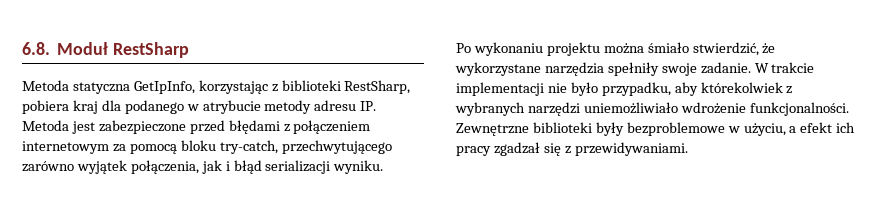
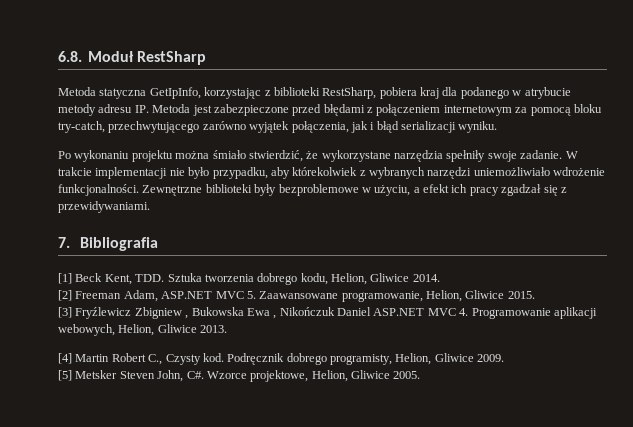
+ 7. Bibliografia
+ [1] Beck Kent, TDD. Sztuka tworzenia dobrego kodu, Helion, Gliwice 2014.
+ [2] Freeman Adam, ASP.NET MVC 5. Zaawansowane programowanie, Helion, Gliwice 2015.
+ [3] Fryźlewicz Zbigniew , Bukowska Ewa , Nikończuk Daniel ASP.NET MVC 4. Programowanie aplikacji webowych, Helion, Gliwice 2013.
+ [4] Martin Robert C., Czysty kod. Podręcznik dobrego programisty, Helion, Gliwice 2009.
+ [5] Metsker Steven John, C#. Wzorce projektowe, Helion, Gliwice 2005.

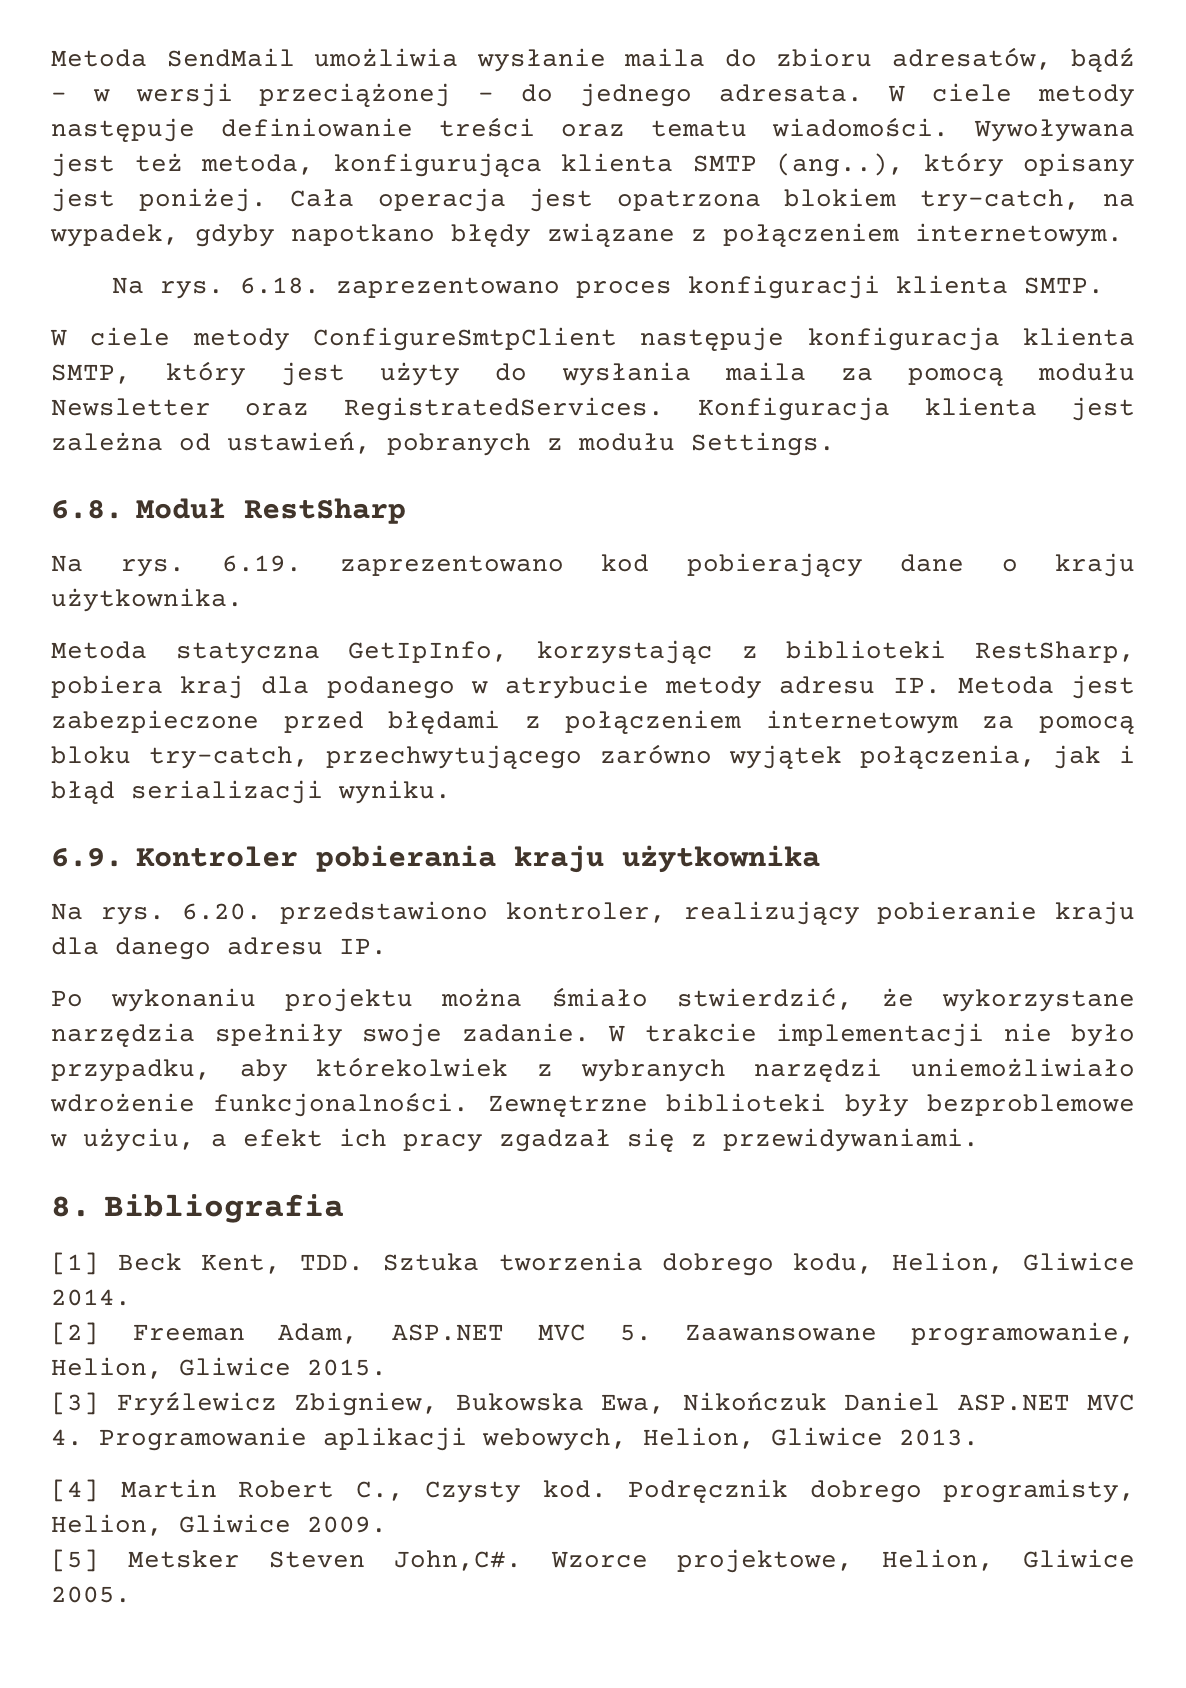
+ Metoda SendMail umożliwia wysłanie maila do zbioru adresatów, bądź – w wersji przeciążonej – do jednego adresata. W ciele metody następuje definiowanie treści oraz tematu wiadomości. Wywoływana jest też metoda, konfigurująca klienta SMTP (ang..), który opisany jest poniżej. Cała operacja jest opatrzona blokiem try-catch, na wypadek, gdyby napotkano błędy związane z połączeniem internetowym.
+ Na rys. 6.18. zaprezentowano proces konfiguracji klienta SMTP.
+ W ciele metody ConfigureSmtpClient następuje konfiguracja klienta SMTP, który jest użyty do wysłania maila za pomocą modułu Newsletter oraz RegistratedServices. Konfiguracja klienta jest zależna od ustawień, pobranych z modułu Settings.
  6.8. Moduł RestSharp
+ Na rys. 6.19. zaprezentowano kod pobierający dane o kraju użytkownika.
+ 6.9. Kontroler pobierania kraju użytkownika
+ Na rys. 6.20. przedstawiono kontroler, realizujący pobieranie kraju dla danego adresu IP.
- 7. Bibliografia
+ 8. Bibliografia
- [3] Fryźlewicz Zbigniew , Bukowska Ewa , Nikończuk Daniel ASP.NET MVC 4. Programowanie aplikacji webowych, Helion, Gliwice 2013.
+ [3] Fryźlewicz Zbigniew, Bukowska Ewa, Nikończuk Daniel ASP.NET MVC 4. Programowanie aplikacji webowych, Helion, Gliwice 2013.
- [5] Metsker Steven John, C#. Wzorce projektowe, Helion, Gliwice 2005.
+ [5] Metsker Steven John,C#. Wzorce projektowe, Helion, Gliwice 2005.

